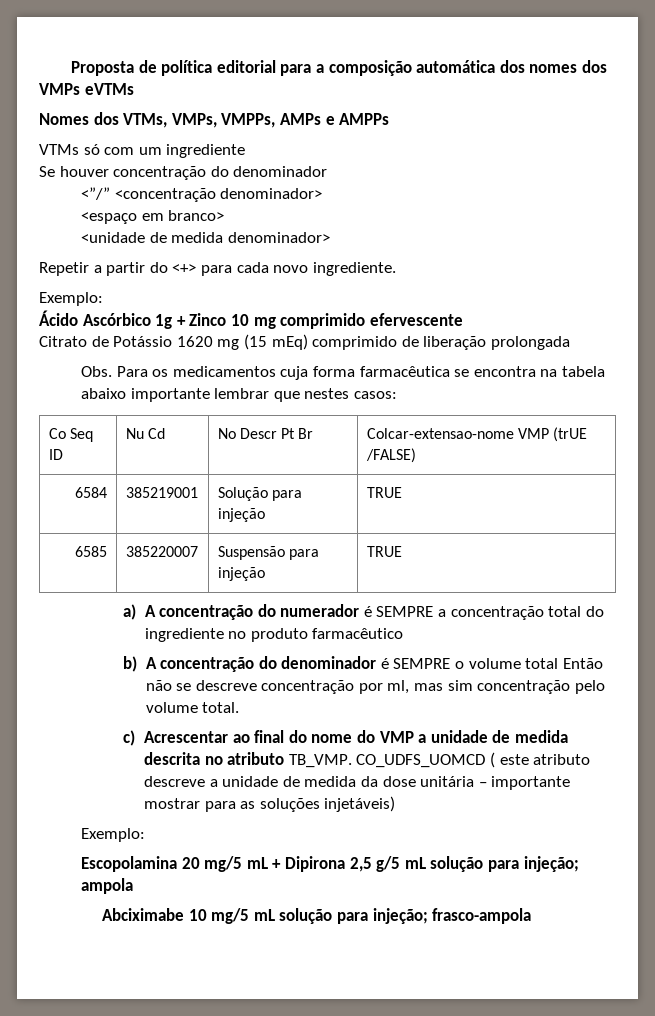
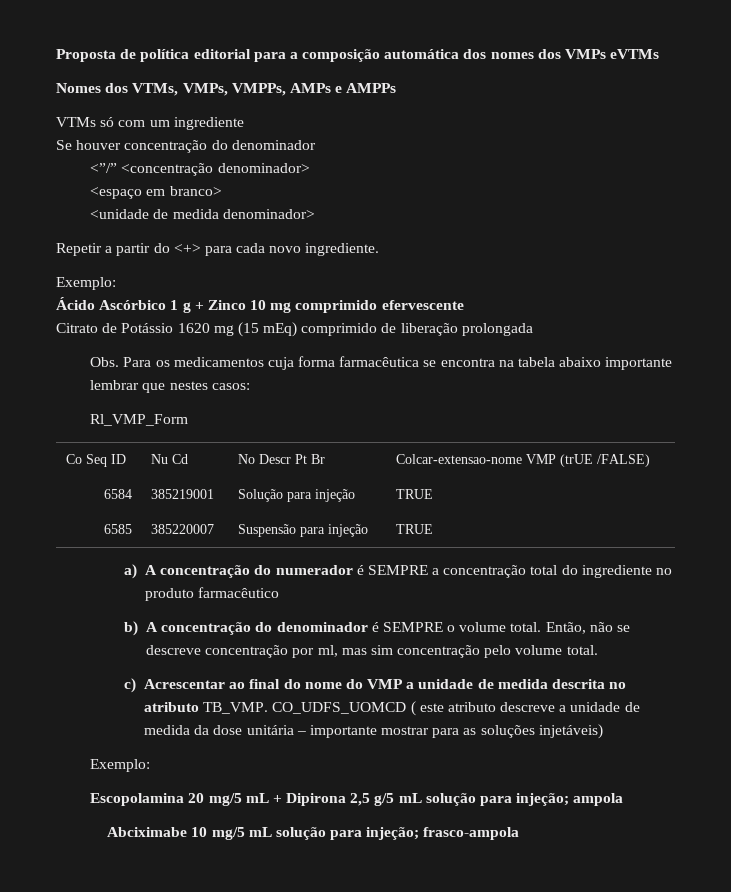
- Ácido Ascórbico 1g + Zinco 10 mg comprimido efervescente
+ Ácido Ascórbico 1 g + Zinco 10 mg comprimido efervescente
+ Rl_VMP_Form
- b) A concentração do denominador é SEMPRE o volume total Então não se descreve concentração por ml, mas sim concentração pelo volume total.
+ b) A concentração do denominador é SEMPRE o volume total. Então, não se descreve concentração por ml, mas sim concentração pelo volume total.

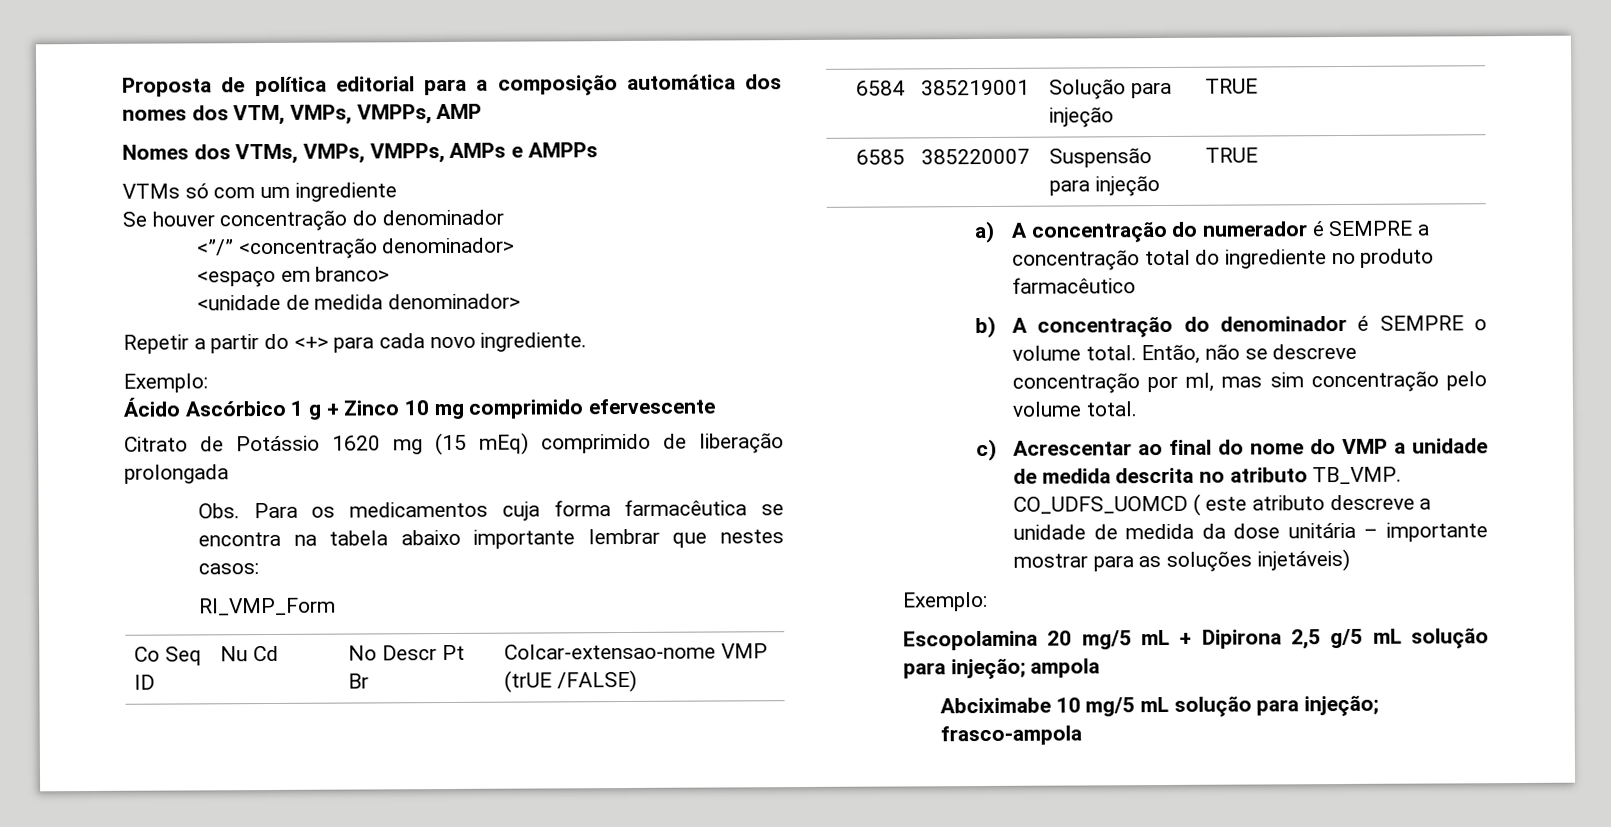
- Proposta de política editorial para a composição automática dos nomes dos VMPs eVTMs
+ Proposta de política editorial para a composição automática dos nomes dos VTM, VMPs, VMPPs, AMP

